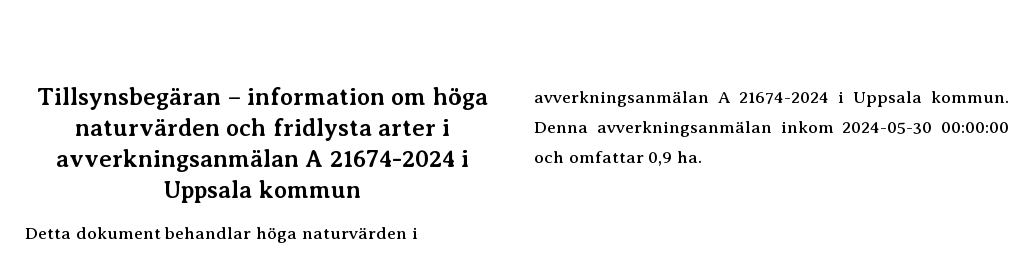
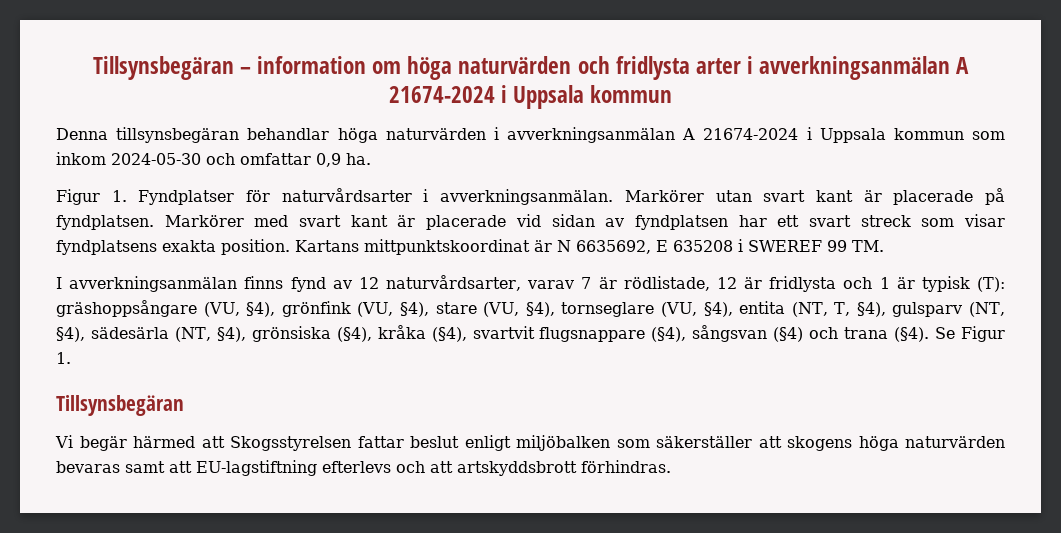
- Detta dokument behandlar höga naturvärden i avverkningsanmälan A 21674-2024 i Uppsala kommun. Denna avverkningsanmälan inkom 2024-05-30 00:00:00 och omfattar 0,9 ha.
+ Denna tillsynsbegäran behandlar höga naturvärden i avverkningsanmälan A 21674-2024 i Uppsala kommun som inkom 2024-05-30 och omfattar 0,9 ha.
+ Figur 1. Fyndplatser för naturvårdsarter i avverkningsanmälan. Markörer utan svart kant är placerade på fyndplatsen. Markörer med svart kant är placerade vid sidan av fyndplatsen har ett svart streck som visar fyndplatsens exakta position. Kartans mittpunktskoordinat är N 6635692, E 635208 i SWEREF 99 TM.
+ I avverkningsanmälan finns fynd av 12 naturvårdsarter, varav 7 är rödlistade, 12 är fridlysta och 1 är typisk (T): gräshoppsångare (VU, §4), grönfink (VU, §4), stare (VU, §4), tornseglare (VU, §4), entita (NT, T, §4), gulsparv (NT, §4), sädesärla (NT, §4), grönsiska (§4), kråka (§4), svartvit flugsnappare (§4), sångsvan (§4) och trana (§4). Se Figur 1.
+ Tillsynsbegäran
+ Vi begär härmed att Skogsstyrelsen fattar beslut enligt miljöbalken som säkerställer att skogens höga naturvärden bevaras samt att EU-lagstiftning efterlevs och att artskyddsbrott förhindras.

